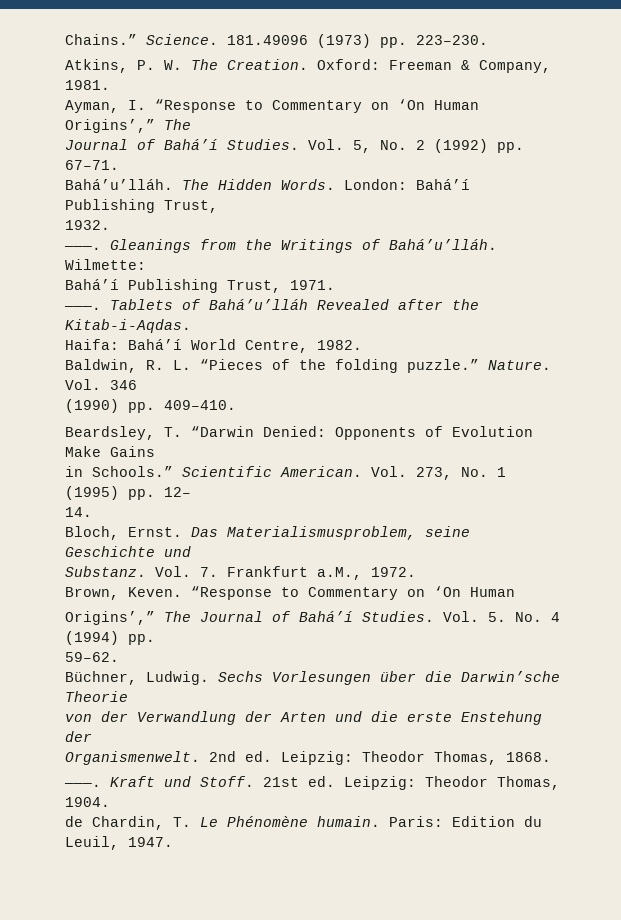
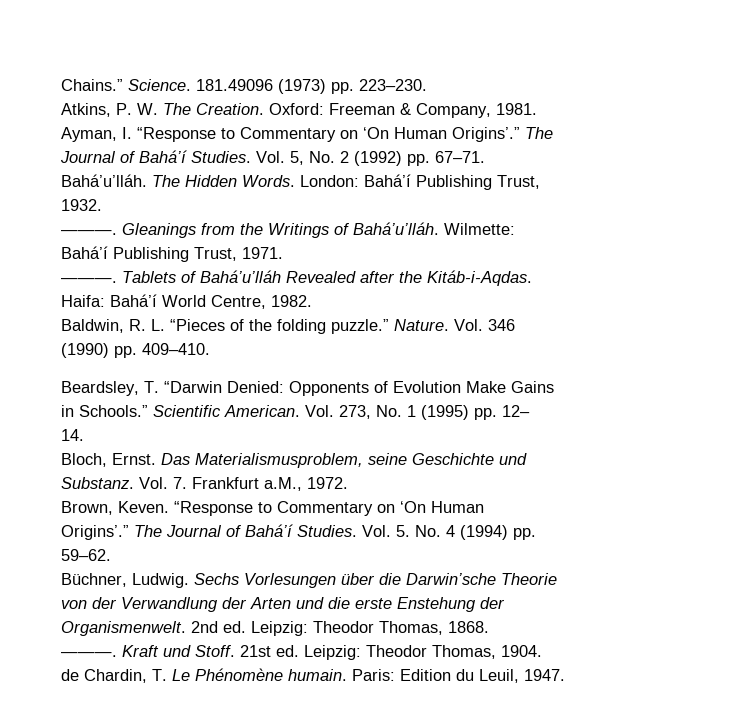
- Ayman, I. “Response to Commentary on ‘On Human Origins’,” The
+ Ayman, I. “Response to Commentary on ‘On Human Origins’.” The
- Tablets of Bahá’u’lláh Revealed after the Kitab-i-Aqdas.
+ Tablets of Bahá’u’lláh Revealed after the Kitáb-i-Aqdas.
- Origins’,” The Journal of Bahá’í Studies.
+ Origins’.” The Journal of Bahá’í Studies.

